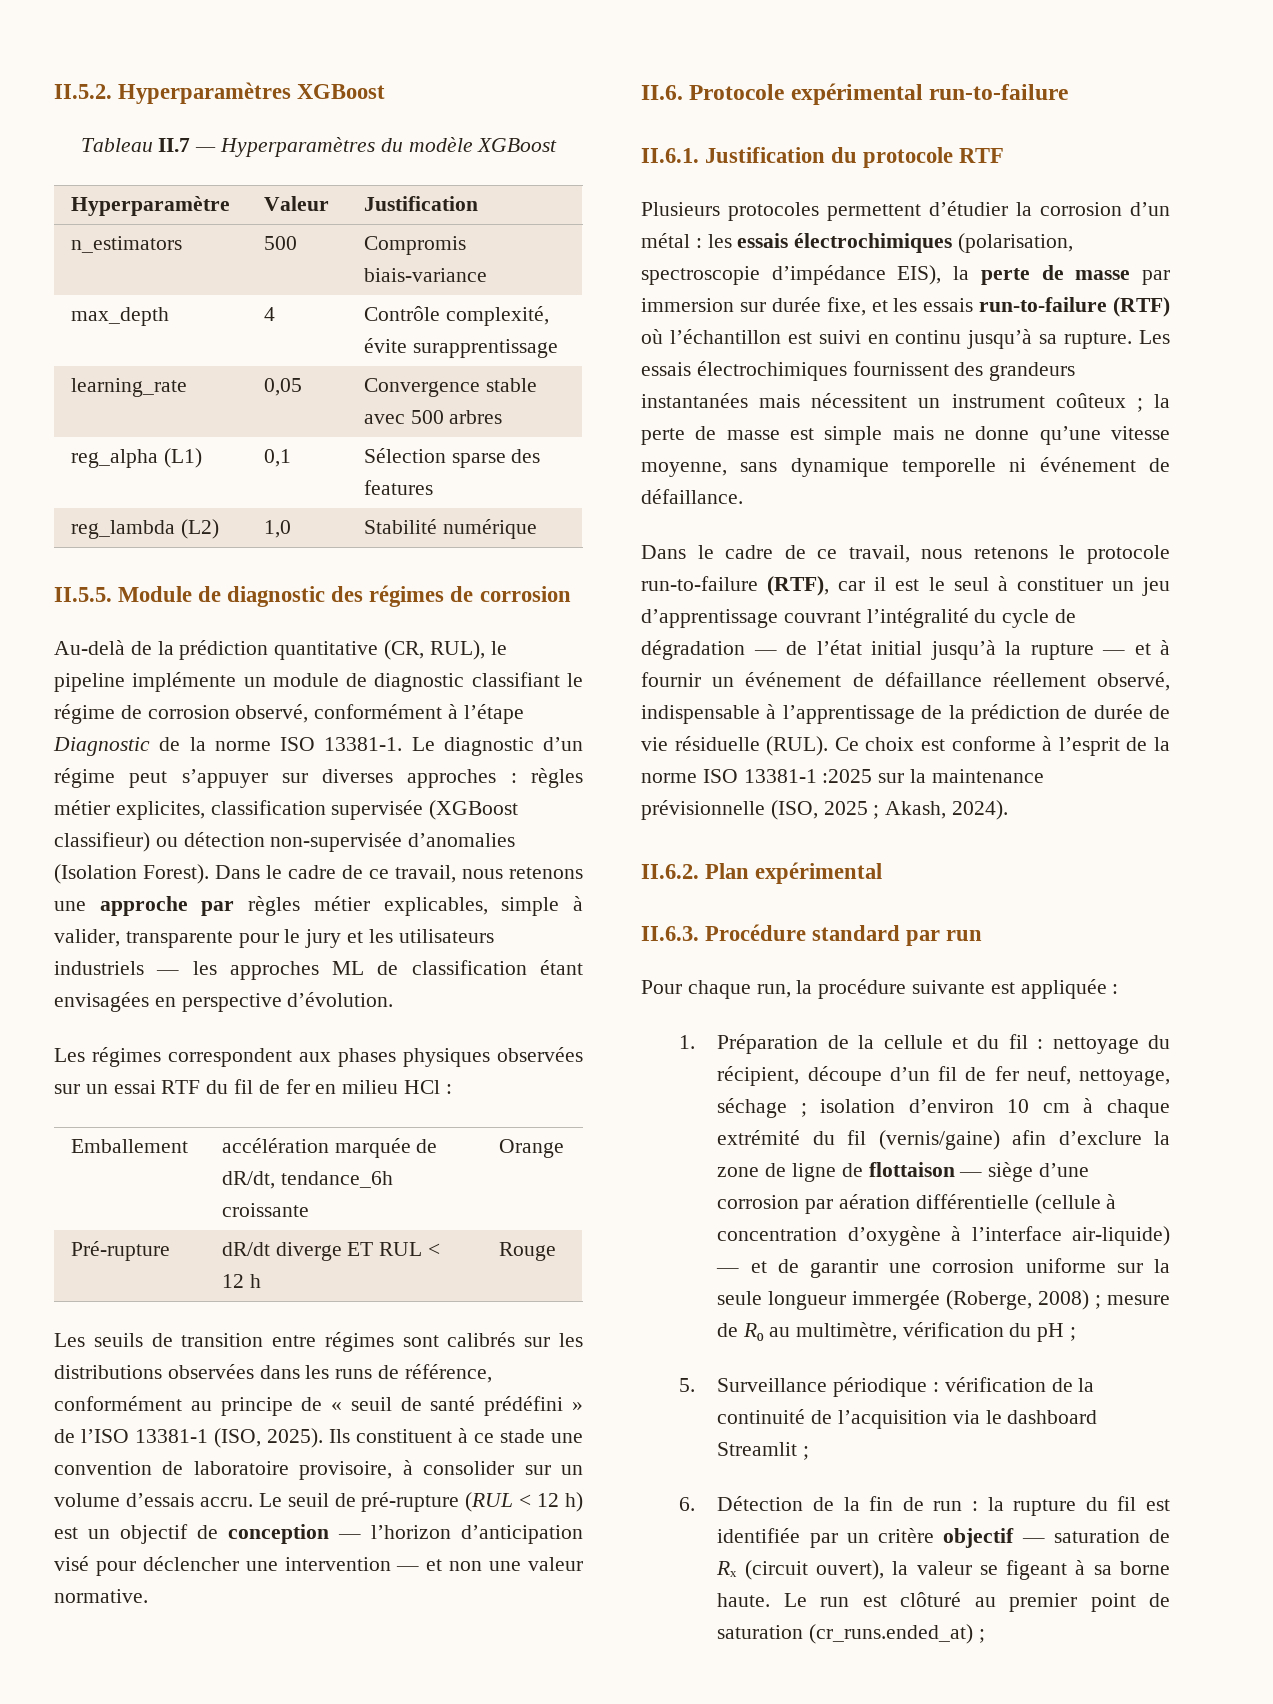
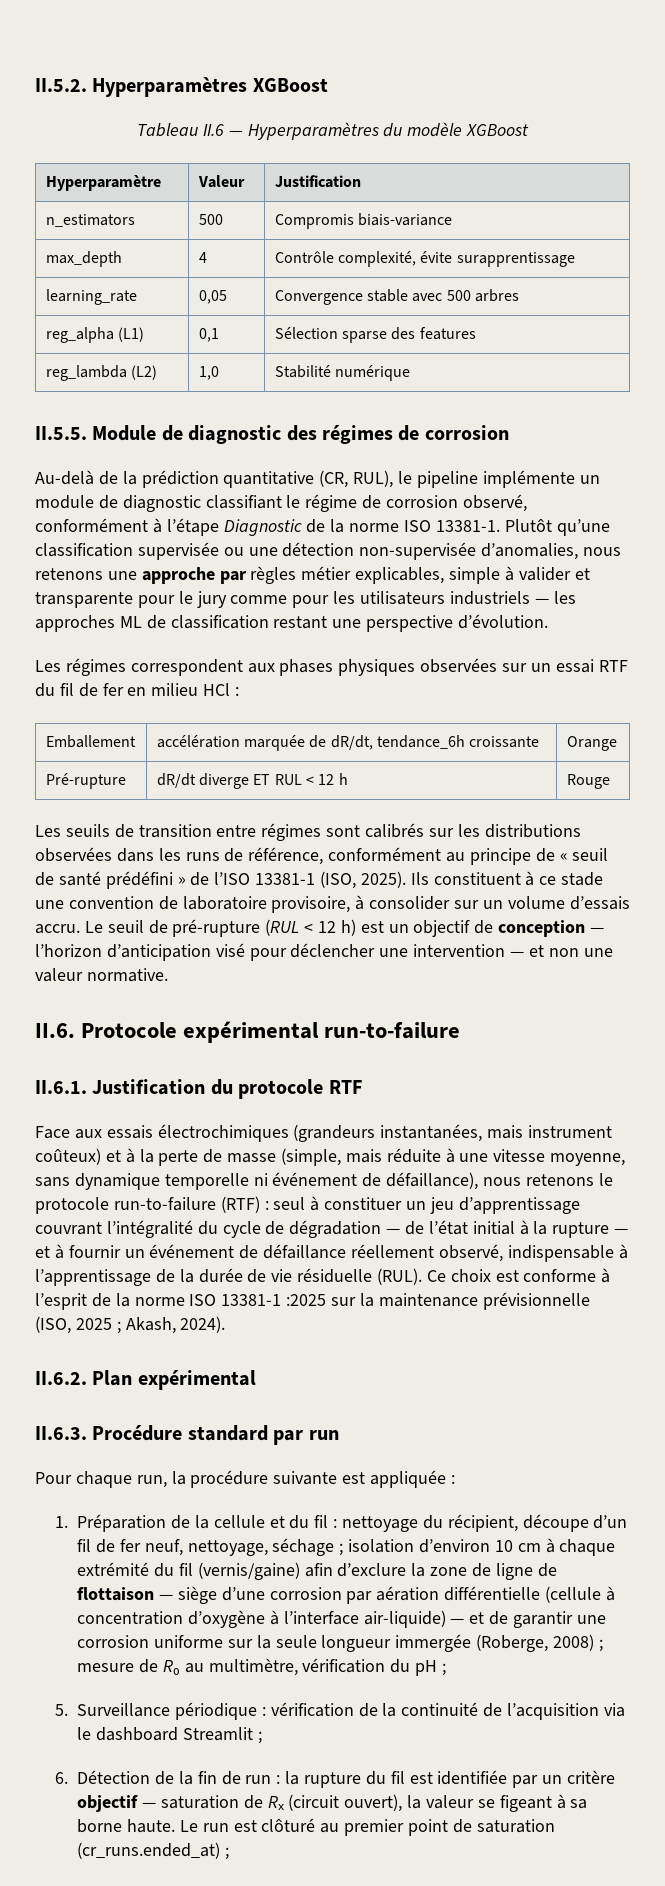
- Tableau II.7 — Hyperparamètres du modèle XGBoost
+ Tableau II.6 — Hyperparamètres du modèle XGBoost
- Le diagnostic d’un régime peut s’appuyer sur diverses approches : règles métier explicites, classification supervisée (XGBoost classifieur) ou détection non-supervisée d’anomalies (Isolation Forest). Dans le cadre de ce travail, nous retenons une approche par règles métier explicables, simple à valider, transparente pour le jury et les utilisateurs industriels — les approches ML de classification étant envisagées en perspective d’évolution.
+ Plutôt qu’une classification supervisée ou une détection non-supervisée d’anomalies, nous retenons une approche par règles métier explicables, simple à valider et transparente pour le jury comme pour les utilisateurs industriels — les approches ML de classification restant une perspective d’évolution.
- Plusieurs protocoles permettent d’étudier la corrosion d’un métal : les essais électrochimiques (polarisation, spectroscopie d’impédance EIS), la perte de masse par immersion sur durée fixe, et les essais run-to-failure (RTF) où l’échantillon est suivi en continu jusqu’à sa rupture. Les essais électrochimiques fournissent des grandeurs instantanées mais nécessitent un instrument coûteux ; la perte de masse est simple mais ne donne qu’une vitesse moyenne, sans dynamique temporelle ni événement de défaillance.
- Dans le cadre de ce travail, nous retenons le protocole run-to-failure (RTF), car il est le seul à constituer un jeu d’apprentissage couvrant l’intégralité du cycle de dégradation — de l’état initial jusqu’à la rupture — et à fournir un événement de défaillance réellement observé, indispensable à l’apprentissage de la prédiction de durée de vie résiduelle (RUL).
+ Face aux essais électrochimiques (grandeurs instantanées, mais instrument coûteux) et à la perte de masse (simple, mais réduite à une vitesse moyenne, sans dynamique temporelle ni événement de défaillance), nous retenons le protocole run-to-failure (RTF) : seul à constituer un jeu d’apprentissage couvrant l’intégralité du cycle de dégradation — de l’état initial à la rupture — et à fournir un événement de défaillance réellement observé, indispensable à l’apprentissage de la durée de vie résiduelle (RUL).

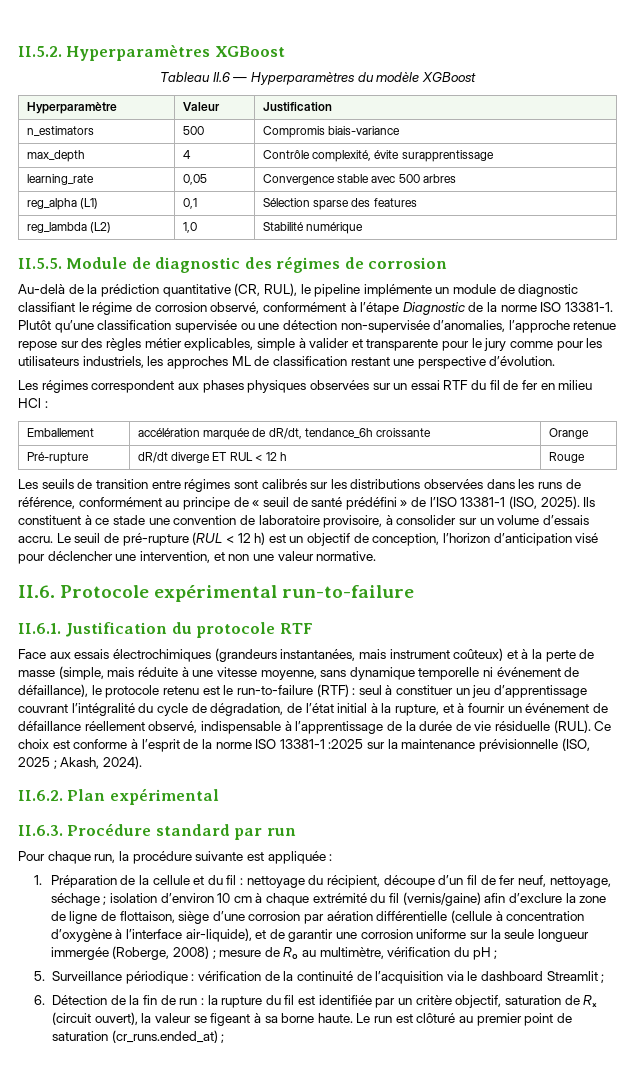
- Plutôt qu’une classification supervisée ou une détection non-supervisée d’anomalies, nous retenons une approche par règles métier explicables, simple à valider et transparente pour le jury comme pour les utilisateurs industriels — les approches ML de classification restant une perspective d’évolution.
+ Plutôt qu’une classification supervisée ou une détection non-supervisée d’anomalies, l’approche retenue repose sur des règles métier explicables, simple à valider et transparente pour le jury comme pour les utilisateurs industriels, les approches ML de classification restant une perspective d’évolution.
- Le seuil de pré-rupture (RUL < 12 h) est un objectif de conception — l’horizon d’anticipation visé pour déclencher une intervention — et non une valeur normative.
+ Le seuil de pré-rupture (RUL < 12 h) est un objectif de conception, l’horizon d’anticipation visé pour déclencher une intervention, et non une valeur normative.
- Face aux essais électrochimiques (grandeurs instantanées, mais instrument coûteux) et à la perte de masse (simple, mais réduite à une vitesse moyenne, sans dynamique temporelle ni événement de défaillance), nous retenons le protocole run-to-failure (RTF) :
+ Face aux essais électrochimiques (grandeurs instantanées, mais instrument coûteux) et à la perte de masse (simple, mais réduite à une vitesse moyenne, sans dynamique temporelle ni événement de défaillance), le protocole retenu est le run-to-failure (RTF) :
- seul à constituer un jeu d’apprentissage couvrant l’intégralité du cycle de dégradation — de l’état initial à la rupture — et à fournir un événement de défaillance réellement observé, indispensable à l’apprentissage de la durée de vie résiduelle (RUL).
+ seul à constituer un jeu d’apprentissage couvrant l’intégralité du cycle de dégradation, de l’état initial à la rupture, et à fournir un événement de défaillance réellement observé, indispensable à l’apprentissage de la durée de vie résiduelle (RUL).
- isolation d’environ 10 cm à chaque extrémité du fil (vernis/gaine) afin d’exclure la zone de ligne de flottaison — siège d’une corrosion par aération différentielle (cellule à concentration d’oxygène à l’interface air-liquide) — et de garantir une corrosion uniforme sur la seule longueur immergée (Roberge, 2008) ;
+ isolation d’environ 10 cm à chaque extrémité du fil (vernis/gaine) afin d’exclure la zone de ligne de flottaison, siège d’une corrosion par aération différentielle (cellule à concentration d’oxygène à l’interface air-liquide), et de garantir une corrosion uniforme sur la seule longueur immergée (Roberge, 2008) ;
- 6. Détection de la fin de run : la rupture du fil est identifiée par un critère objectif — saturation de Rₓ (circuit ouvert), la valeur se figeant à sa borne haute.
+ 6. Détection de la fin de run : la rupture du fil est identifiée par un critère objectif, saturation de Rₓ (circuit ouvert), la valeur se figeant à sa borne haute.

